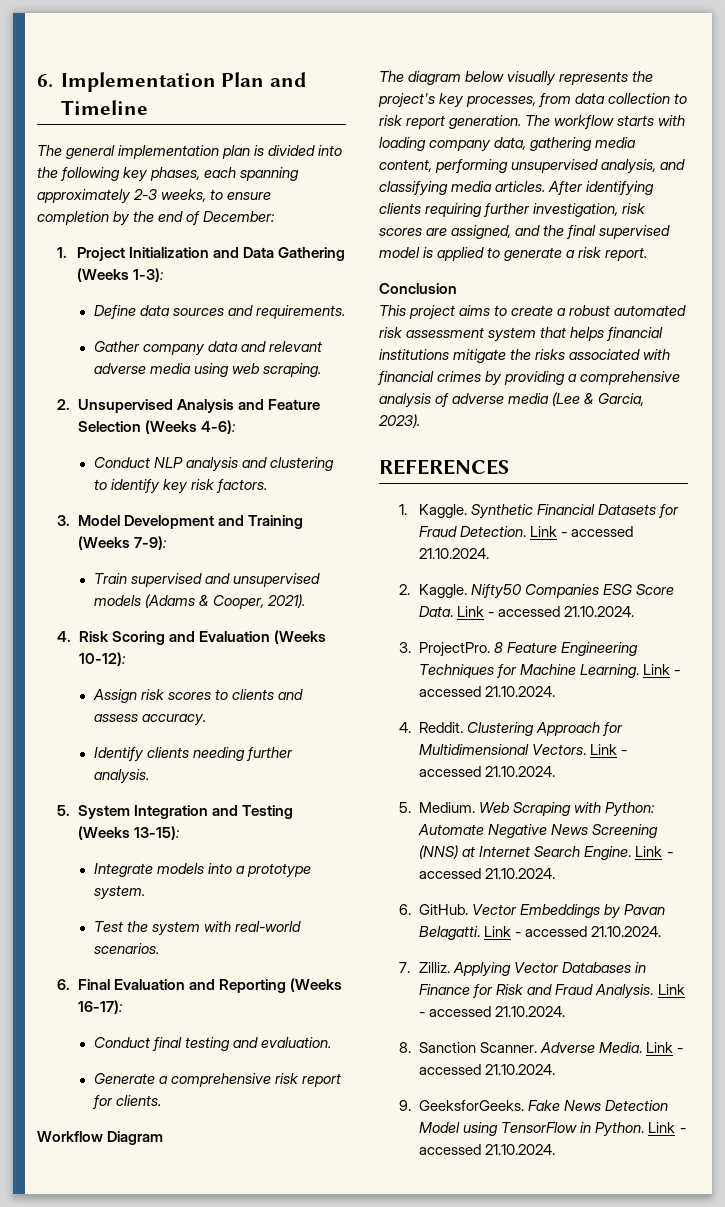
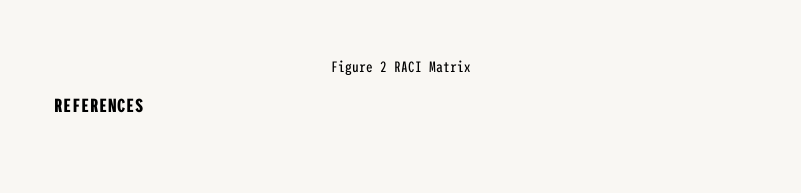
- 6. Implementation Plan and Timeline
- The general implementation plan is divided into the following key phases, each spanning approximately 2-3 weeks, to ensure completion by the end of December:
- 1. Project Initialization and Data Gathering (Weeks 1-3):
- Define data sources and requirements.
- Gather company data and relevant adverse media using web scraping.
- 2. Unsupervised Analysis and Feature Selection (Weeks 4-6):
- Conduct NLP analysis and clustering to identify key risk factors.
- 3. Model Development and Training (Weeks 7-9):
- Train supervised and unsupervised models (Adams & Cooper, 2021).
- 4. Risk Scoring and Evaluation (Weeks 10-12):
- Assign risk scores to clients and assess accuracy.
- Identify clients needing further analysis.
- 5. System Integration and Testing (Weeks 13-15):
- Integrate models into a prototype system.
- Test the system with real-world scenarios.
- 6. Final Evaluation and Reporting (Weeks 16-17):
- Conduct final testing and evaluation.
- Generate a comprehensive risk report for clients.
- Workflow Diagram
- The diagram below visually represents the project's key processes, from data collection to risk report generation. The workflow starts with loading company data, gathering media content, performing unsupervised analysis, and classifying media articles. After identifying clients requiring further investigation, risk scores are assigned, and the final supervised model is applied to generate a risk report.
- Conclusion
- This project aims to create a robust automated risk assessment system that helps financial institutions mitigate the risks associated with financial crimes by providing a comprehensive analysis of adverse media (Lee & Garcia, 2023).
+ Figure 2 RACI Matrix
  REFERENCES
- 1. Kaggle. Synthetic Financial Datasets for Fraud Detection. Link - accessed 21.10.2024.
- 2. Kaggle. Nifty50 Companies ESG Score Data. Link - accessed 21.10.2024.
- 3. ProjectPro. 8 Feature Engineering Techniques for Machine Learning. Link - accessed 21.10.2024.
- 4. Reddit. Clustering Approach for Multidimensional Vectors. Link - accessed 21.10.2024.
- 5. Medium. Web Scraping with Python: Automate Negative News Screening (NNS) at Internet Search Engine. Link - accessed 21.10.2024.
- 6. GitHub. Vector Embeddings by Pavan Belagatti. Link - accessed 21.10.2024.
- 7. Zilliz. Applying Vector Databases in Finance for Risk and Fraud Analysis. Link - accessed 21.10.2024.
- 8. Sanction Scanner. Adverse Media. Link - accessed 21.10.2024.
- 9. GeeksforGeeks. Fake News Detection Model using TensorFlow in Python. Link - accessed 21.10.2024.

